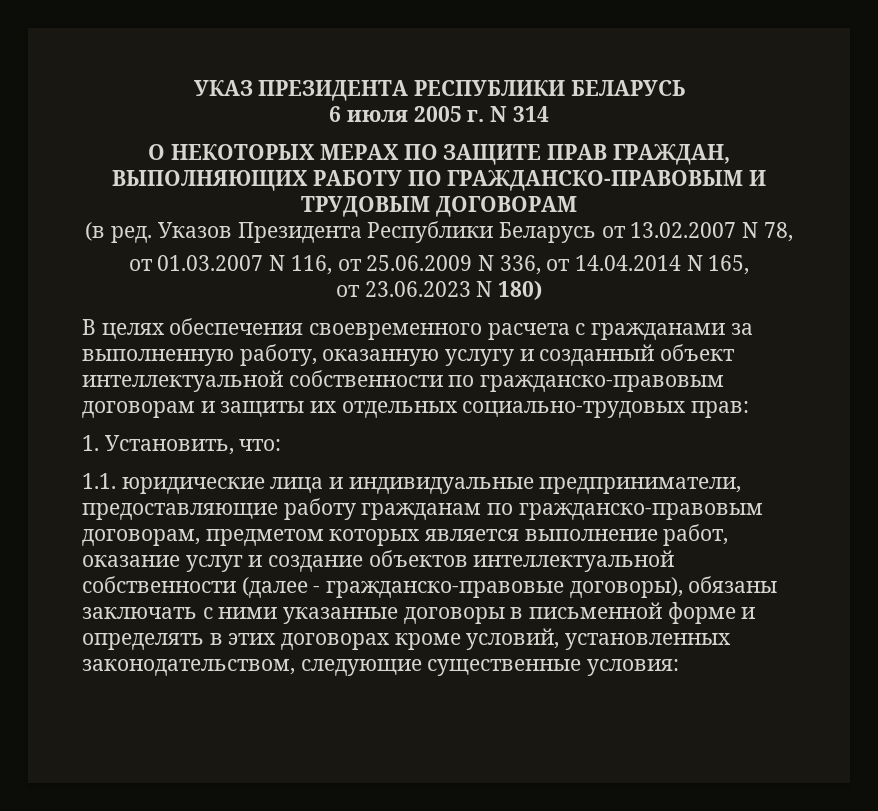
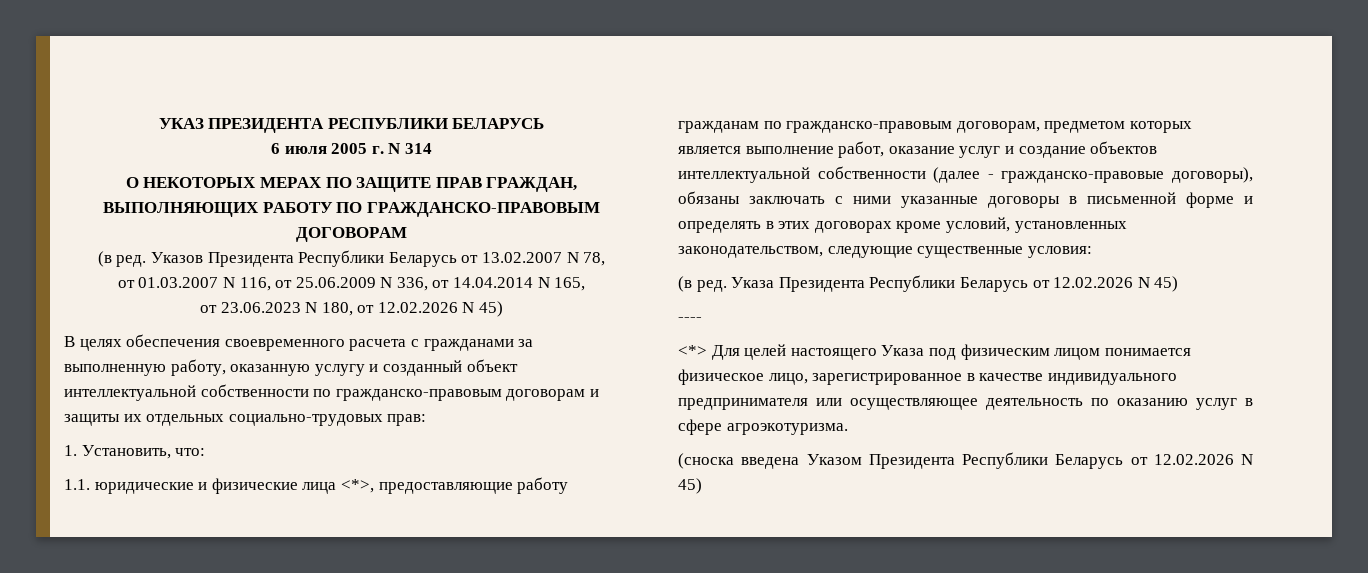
- О НЕКОТОРЫХ МЕРАХ ПО ЗАЩИТЕ ПРАВ ГРАЖДАН, ВЫПОЛНЯЮЩИХ РАБОТУ ПО ГРАЖДАНСКО-ПРАВОВЫМ И ТРУДОВЫМ ДОГОВОРАМ
+ О НЕКОТОРЫХ МЕРАХ ПО ЗАЩИТЕ ПРАВ ГРАЖДАН, ВЫПОЛНЯЮЩИХ РАБОТУ ПО ГРАЖДАНСКО-ПРАВОВЫМ ДОГОВОРАМ
- от 23.06.2023 N 180)
+ от 23.06.2023 N 180, от 12.02.2026 N 45)
- 1.1. юридические лица и индивидуальные предприниматели, предоставляющие работу гражданам по гражданско-правовым договорам, предметом которых является выполнение работ, оказание услуг и создание объектов интеллектуальной собственности (далее - гражданско-правовые договоры), обязаны заключать с ними указанные договоры в письменной форме и определять в этих договорах кроме условий, установленных законодательством, следующие существенные условия:
+ 1.1. юридические и физические лица <*>, предоставляющие работу гражданам по гражданско-правовым договорам, предметом которых является выполнение работ, оказание услуг и создание объектов интеллектуальной собственности (далее - гражданско-правовые договоры), обязаны заключать с ними указанные договоры в письменной форме и определять в этих договорах кроме условий, установленных законодательством, следующие существенные условия:
+ (в ред. Указа Президента Республики Беларусь от 12.02.2026 N 45)
+ ----
+ <*> Для целей настоящего Указа под физическим лицом понимается физическое лицо, зарегистрированное в качестве индивидуального предпринимателя или осуществляющее деятельность по оказанию услуг в сфере агроэкотуризма.
+ (сноска введена Указом Президента Республики Беларусь от 12.02.2026 N 45)

